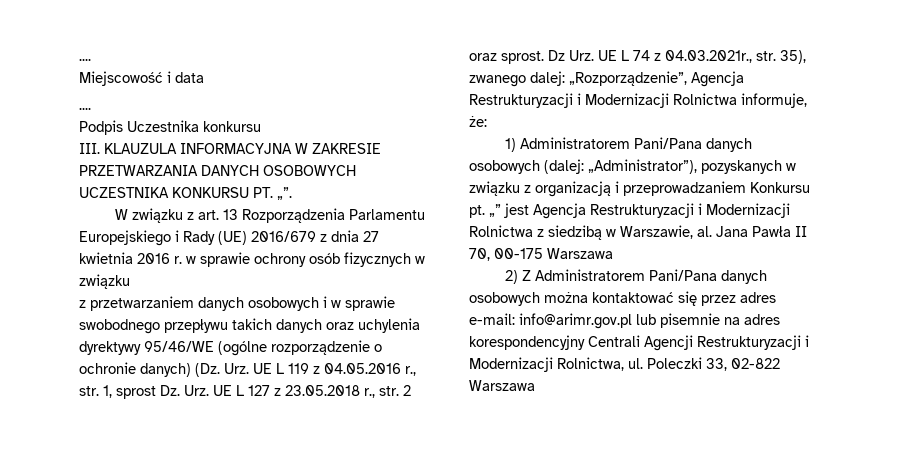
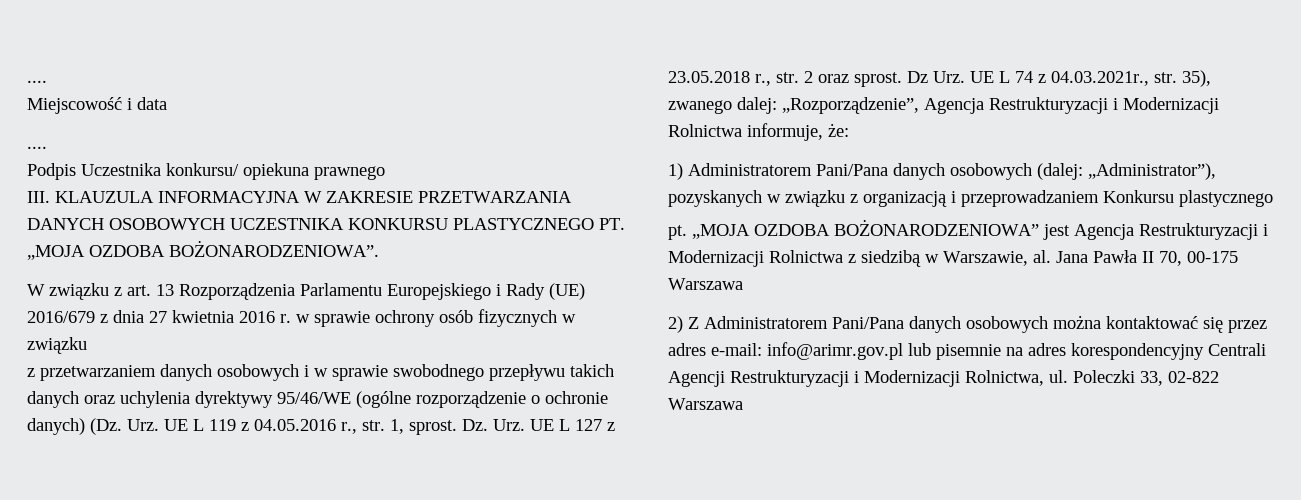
- Podpis Uczestnika konkursu
+ Podpis Uczestnika konkursu/ opiekuna prawnego
- III. KLAUZULA INFORMACYJNA W ZAKRESIE PRZETWARZANIA DANYCH OSOBOWYCH UCZESTNIKA KONKURSU PT. „”.
+ III. KLAUZULA INFORMACYJNA W ZAKRESIE PRZETWARZANIA DANYCH OSOBOWYCH UCZESTNIKA KONKURSU PLASTYCZNEGO PT. „MOJA OZDOBA BOŻONARODZENIOWA”.
- z przetwarzaniem danych osobowych i w sprawie swobodnego przepływu takich danych oraz uchylenia dyrektywy 95/46/WE (ogólne rozporządzenie o ochronie danych) (Dz. Urz. UE L 119 z 04.05.2016 r., str. 1, sprost Dz. Urz. UE L 127 z 23.05.2018 r., str. 2 oraz sprost.
+ z przetwarzaniem danych osobowych i w sprawie swobodnego przepływu takich danych oraz uchylenia dyrektywy 95/46/WE (ogólne rozporządzenie o ochronie danych) (Dz. Urz. UE L 119 z 04.05.2016 r., str. 1, sprost. Dz. Urz. UE L 127 z 23.05.2018 r., str. 2 oraz sprost.
- 1) Administratorem Pani/Pana danych osobowych (dalej: „Administrator”), pozyskanych w związku z organizacją i przeprowadzaniem Konkursu pt. „” jest Agencja Restrukturyzacji i Modernizacji Rolnictwa z siedzibą w Warszawie, al. Jana Pawła II 70, 00-175 Warszawa
+ 1) Administratorem Pani/Pana danych osobowych (dalej: „Administrator”), pozyskanych w związku z organizacją i przeprowadzaniem Konkursu plastycznego
+ pt. „MOJA OZDOBA BOŻONARODZENIOWA” jest Agencja Restrukturyzacji i Modernizacji Rolnictwa z siedzibą w Warszawie, al. Jana Pawła II 70, 00-175 Warszawa

